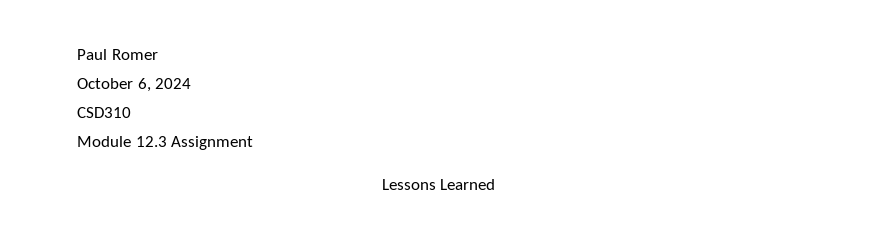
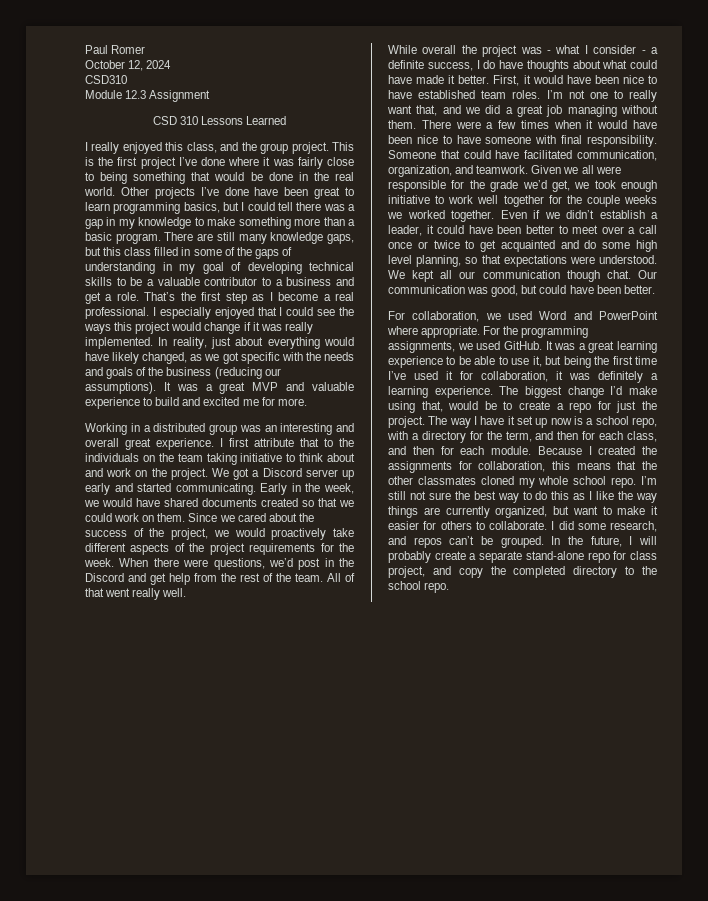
- October 6, 2024
+ October 12, 2024
- Lessons Learned
+ CSD 310 Lessons Learned
+ I really enjoyed this class, and the group project. This is the first project I’ve done where it was fairly close to being something that would be done in the real world. Other projects I’ve done have been great to learn programming basics, but I could tell there was a gap in my knowledge to make something more than a basic program. There are still many knowledge gaps, but this class filled in some of the gaps of understanding in my goal of developing technical skills to be a valuable contributor to a business and get a role. That’s the first step as I become a real professional. I especially enjoyed that I could see the ways this project would change if it was really implemented. In reality, just about everything would have likely changed, as we got specific with the needs and goals of the business (reducing our assumptions). It was a great MVP and valuable experience to build and excited me for more.
+ Working in a distributed group was an interesting and overall great experience. I first attribute that to the individuals on the team taking initiative to think about and work on the project. We got a Discord server up early and started communicating. Early in the week, we would have shared documents created so that we could work on them. Since we cared about the success of the project, we would proactively take different aspects of the project requirements for the week. When there were questions, we’d post in the Discord and get help from the rest of the team. All of that went really well.
+ While overall the project was - what I consider - a definite success, I do have thoughts about what could have made it better. First, it would have been nice to have established team roles. I’m not one to really want that, and we did a great job managing without them. There were a few times when it would have been nice to have someone with final responsibility. Someone that could have facilitated communication, organization, and teamwork. Given we all were responsible for the grade we’d get, we took enough initiative to work well together for the couple weeks we worked together. Even if we didn’t establish a leader, it could have been better to meet over a call once or twice to get acquainted and do some high level planning, so that expectations were understood. We kept all our communication though chat. Our communication was good, but could have been better.
+ For collaboration, we used Word and PowerPoint where appropriate. For the programming assignments, we used GitHub. It was a great learning experience to be able to use it, but being the first time I’ve used it for collaboration, it was definitely a learning experience. The biggest change I’d make using that, would be to create a repo for just the project. The way I have it set up now is a school repo, with a directory for the term, and then for each class, and then for each module. Because I created the assignments for collaboration, this means that the other classmates cloned my whole school repo. I’m still not sure the best way to do this as I like the way things are currently organized, but want to make it easier for others to collaborate. I did some research, and repos can’t be grouped. In the future, I will probably create a separate stand-alone repo for class project, and copy the completed directory to the school repo.

